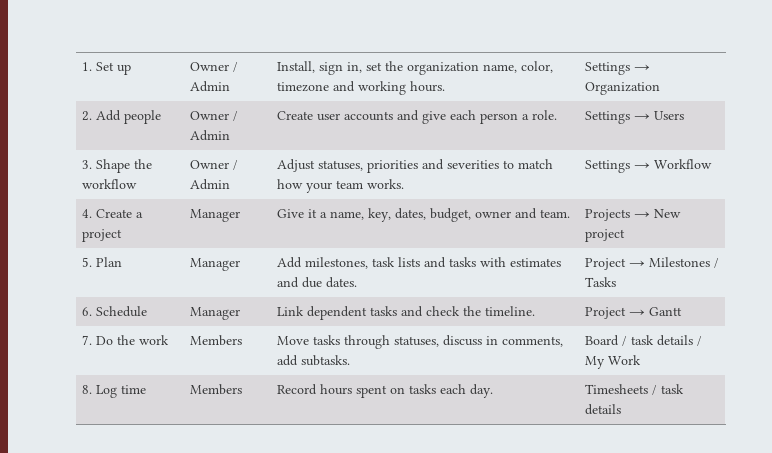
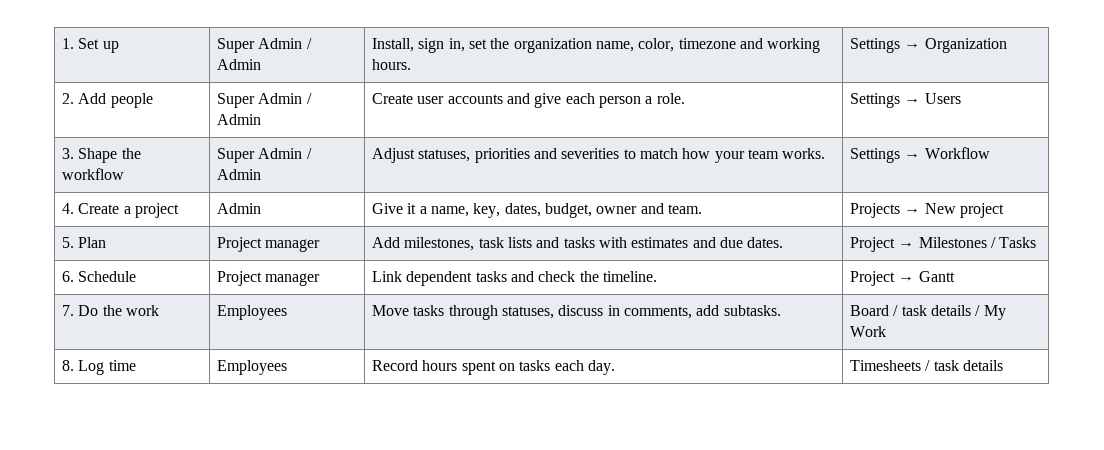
- 1. Set up | Owner / Admin | Install, sign in, set the organization name, color, timezone and working hours. | Settings → Organization
+ 1. Set up | Super Admin / Admin | Install, sign in, set the organization name, color, timezone and working hours. | Settings → Organization
- 2. Add people | Owner / Admin | Create user accounts and give each person a role. | Settings → Users
+ 2. Add people | Super Admin / Admin | Create user accounts and give each person a role. | Settings → Users
- 3. Shape the workflow | Owner / Admin | Adjust statuses, priorities and severities to match how your team works. | Settings → Workflow
+ 3. Shape the workflow | Super Admin / Admin | Adjust statuses, priorities and severities to match how your team works. | Settings → Workflow
- 4. Create a project | Manager | Give it a name, key, dates, budget, owner and team. | Projects → New project
+ 4. Create a project | Admin | Give it a name, key, dates, budget, owner and team. | Projects → New project
- 5. Plan | Manager | Add milestones, task lists and tasks with estimates and due dates. | Project → Milestones / Tasks
+ 5. Plan | Project manager | Add milestones, task lists and tasks with estimates and due dates. | Project → Milestones / Tasks
- 6. Schedule | Manager | Link dependent tasks and check the timeline. | Project → Gantt
+ 6. Schedule | Project manager | Link dependent tasks and check the timeline. | Project → Gantt
- 7. Do the work | Members | Move tasks through statuses, discuss in comments, add subtasks. | Board / task details / My Work
+ 7. Do the work | Employees | Move tasks through statuses, discuss in comments, add subtasks. | Board / task details / My Work
- 8. Log time | Members | Record hours spent on tasks each day. | Timesheets / task details
+ 8. Log time | Employees | Record hours spent on tasks each day. | Timesheets / task details

